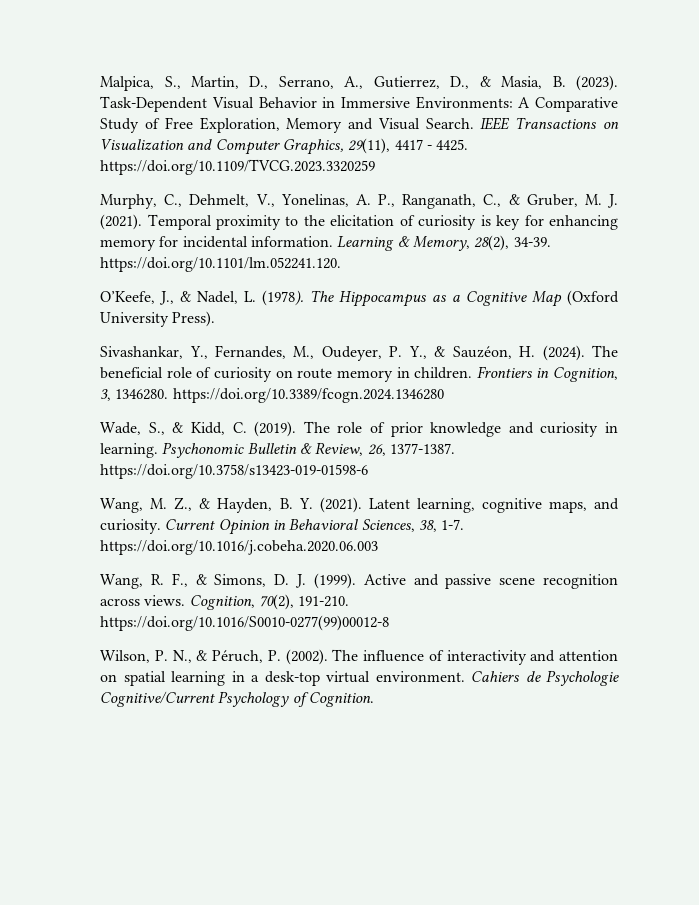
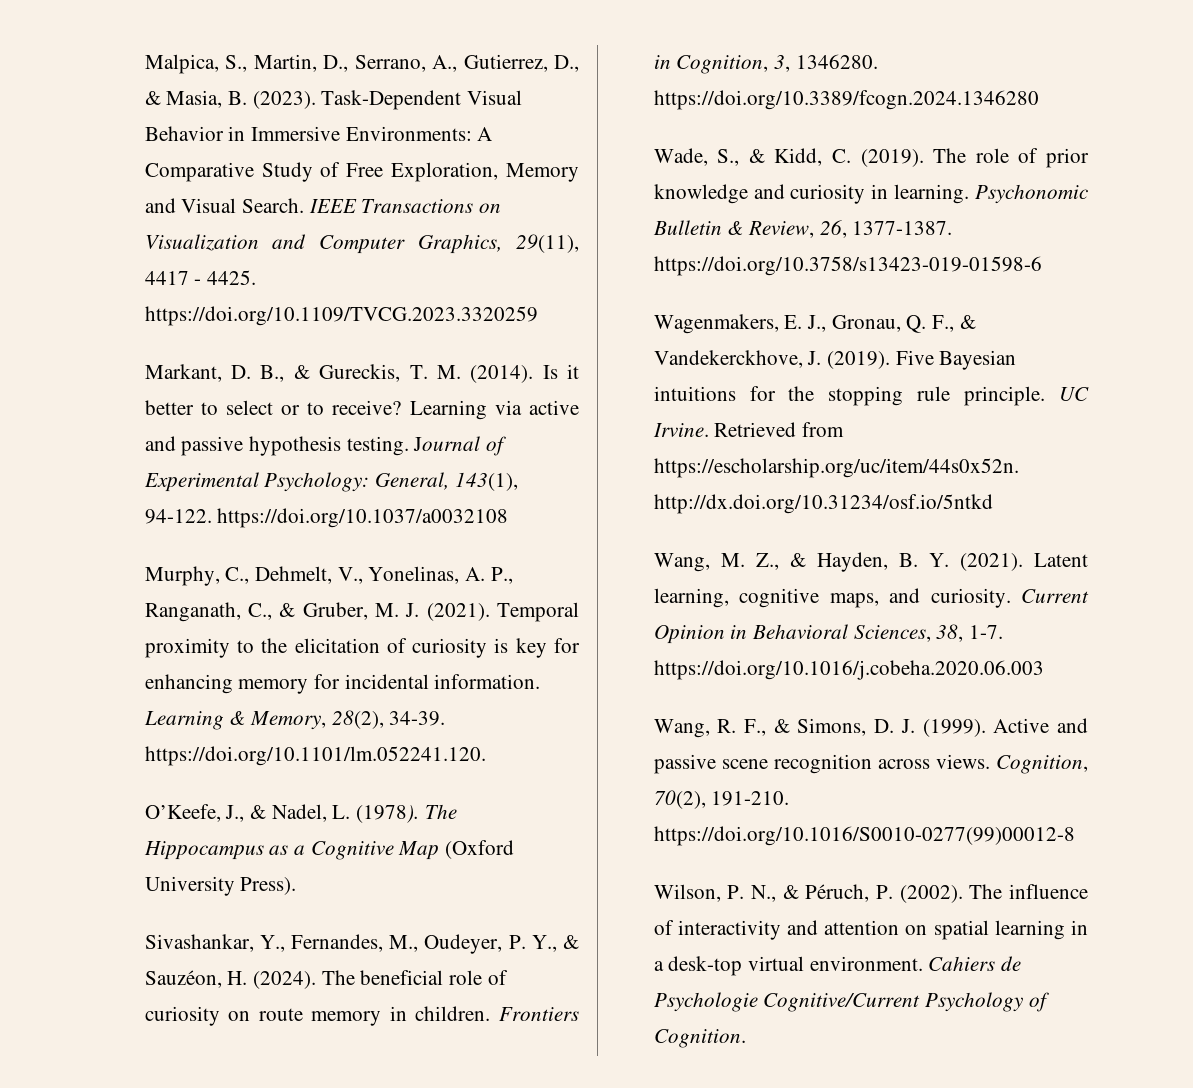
+ Markant, D. B., & Gureckis, T. M. (2014). Is it better to select or to receive? Learning via active and passive hypothesis testing. Journal of Experimental Psychology: General, 143(1), 94-122. https://doi.org/10.1037/a0032108
+ Wagenmakers, E. J., Gronau, Q. F., & Vandekerckhove, J. (2019). Five Bayesian intuitions for the stopping rule principle. UC Irvine. Retrieved from https://escholarship.org/uc/item/44s0x52n. http://dx.doi.org/10.31234/osf.io/5ntkd

